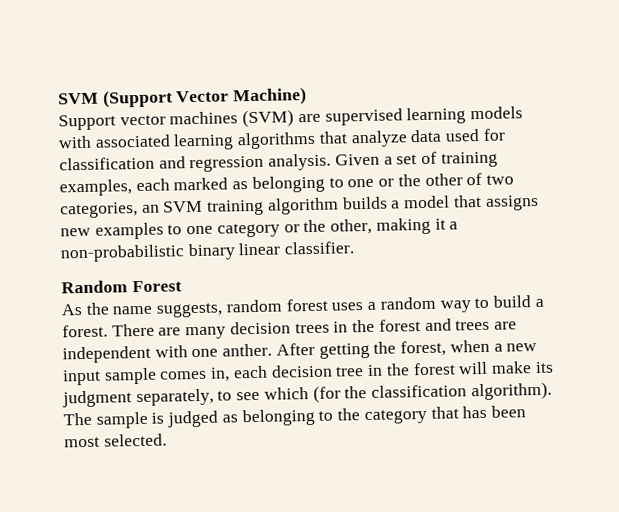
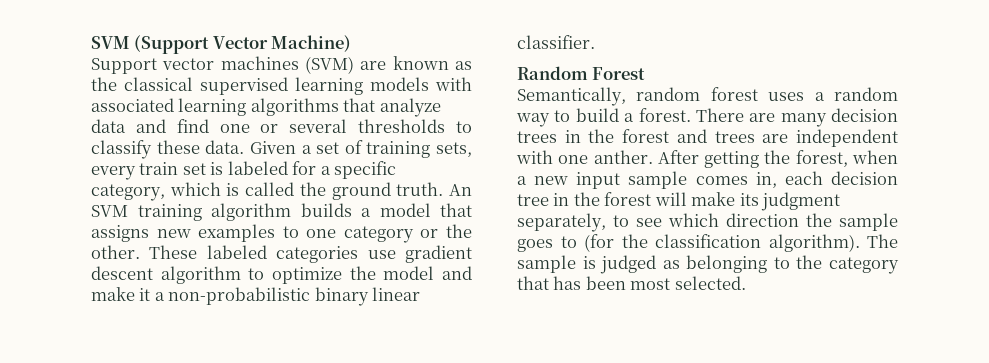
- Support vector machines (SVM) are supervised learning models with associated learning algorithms that analyze data used for classification and regression analysis.
+ Support vector machines (SVM) are known as the classical supervised learning models with associated learning algorithms that analyze data and find one or several thresholds to classify these data.
- Given a set of training examples, each marked as belonging to one or the other of two categories, an SVM training algorithm builds a model that assigns new examples to one category or the other, making it a non-probabilistic binary linear classifier.
+ Given a set of training sets, every train set is labeled for a specific category, which is called the ground truth. An SVM training algorithm builds a model that assigns new examples to one category or the other. These labeled categories use gradient descent algorithm to optimize the model and make it a non-probabilistic binary linear classifier.
- As the name suggests, random forest uses a random way to build a forest.
+ Semantically, random forest uses a random way to build a forest.
- After getting the forest, when a new input sample comes in, each decision tree in the forest will make its judgment separately, to see which (for the classification algorithm).
+ After getting the forest, when a new input sample comes in, each decision tree in the forest will make its judgment separately, to see which direction the sample goes to (for the classification algorithm).

